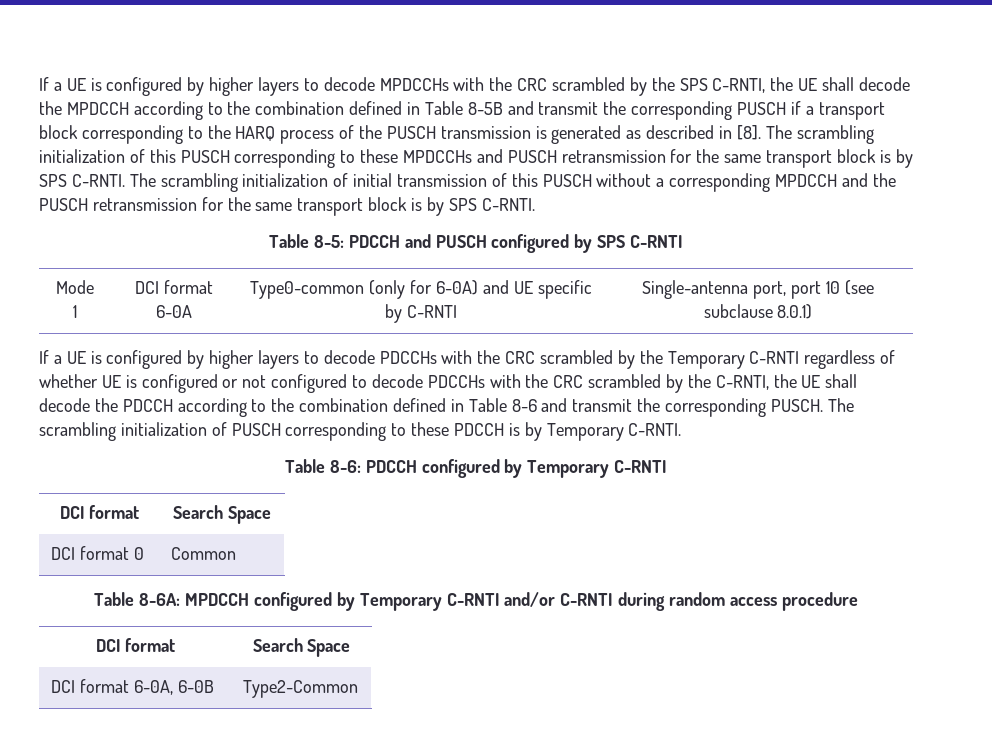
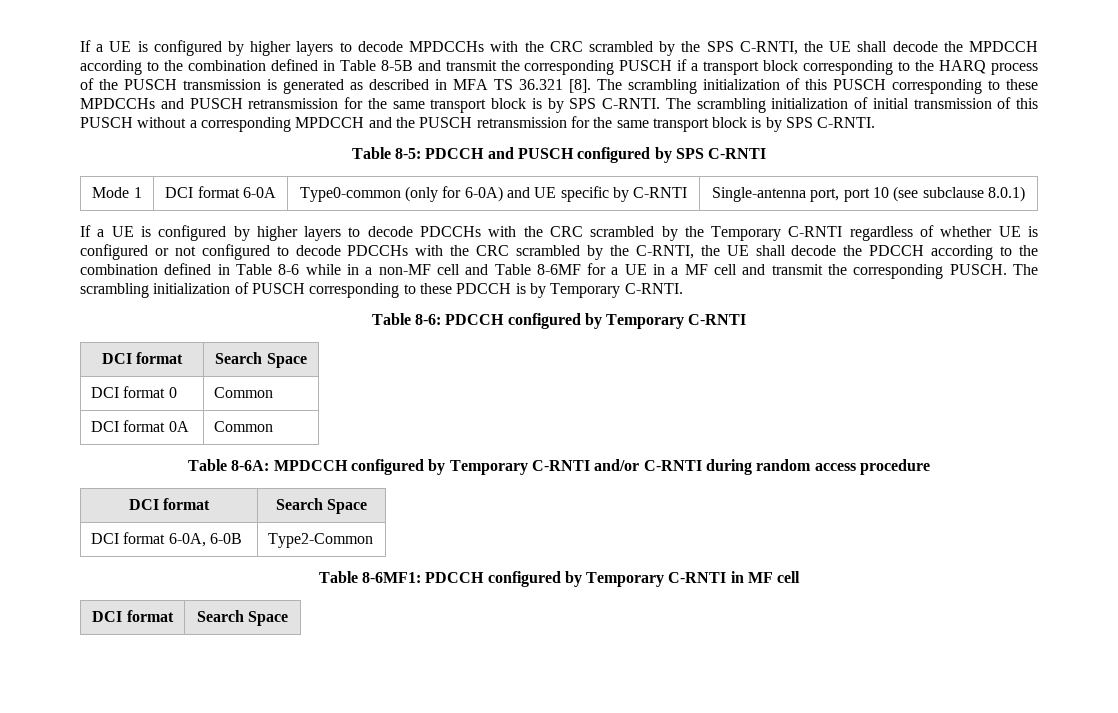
- If a UE is configured by higher layers to decode MPDCCHs with the CRC scrambled by the SPS C-RNTI, the UE shall decode the MPDCCH according to the combination defined in Table 8-5B and transmit the corresponding PUSCH if a transport block corresponding to the HARQ process of the PUSCH transmission is generated as described in [8].
+ If a UE is configured by higher layers to decode MPDCCHs with the CRC scrambled by the SPS C-RNTI, the UE shall decode the MPDCCH according to the combination defined in Table 8-5B and transmit the corresponding PUSCH if a transport block corresponding to the HARQ process of the PUSCH transmission is generated as described in MFA TS 36.321 [8].
- If a UE is configured by higher layers to decode PDCCHs with the CRC scrambled by the Temporary C-RNTI regardless of whether UE is configured or not configured to decode PDCCHs with the CRC scrambled by the C-RNTI, the UE shall decode the PDCCH according to the combination defined in Table 8-6 and transmit the corresponding PUSCH.
+ If a UE is configured by higher layers to decode PDCCHs with the CRC scrambled by the Temporary C-RNTI regardless of whether UE is configured or not configured to decode PDCCHs with the CRC scrambled by the C-RNTI, the UE shall decode the PDCCH according to the combination defined in Table 8-6 while in a non-MF cell and Table 8-6MF for a UE in a MF cell and transmit the corresponding PUSCH.
+ DCI format 0A | Common
+ Table 8-6MF1: PDCCH configured by Temporary C-RNTI in MF cell
+ DCI format | Search Space

